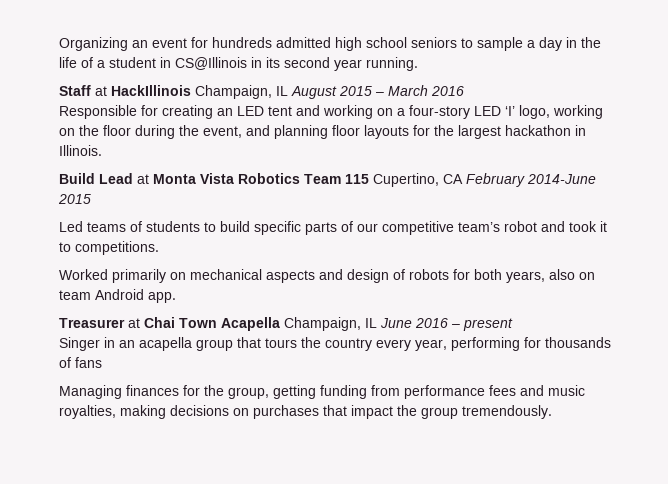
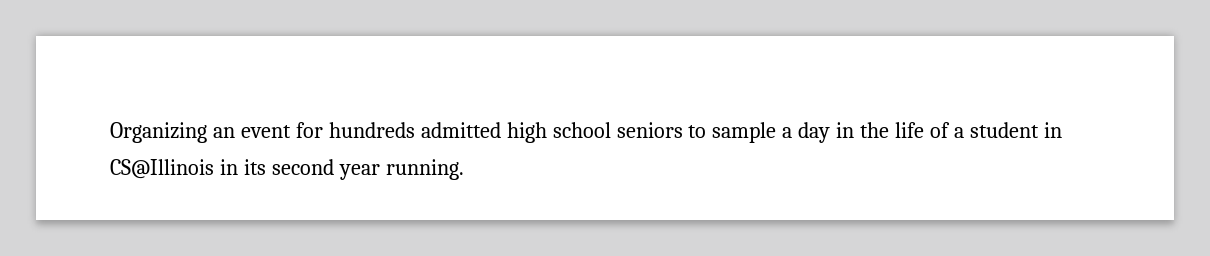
- Staff at HackIllinois Champaign, IL August 2015 – March 2016
- Responsible for creating an LED tent and working on a four-story LED ‘I’ logo, working on the floor during the event, and planning floor layouts for the largest hackathon in Illinois.
- Build Lead at Monta Vista Robotics Team 115 Cupertino, CA February 2014-June 2015
- Led teams of students to build specific parts of our competitive team’s robot and took it to competitions.
- Worked primarily on mechanical aspects and design of robots for both years, also on team Android app.
- Treasurer at Chai Town Acapella Champaign, IL June 2016 – present
- Singer in an acapella group that tours the country every year, performing for thousands of fans
- Managing finances for the group, getting funding from performance fees and music royalties, making decisions on purchases that impact the group tremendously.

